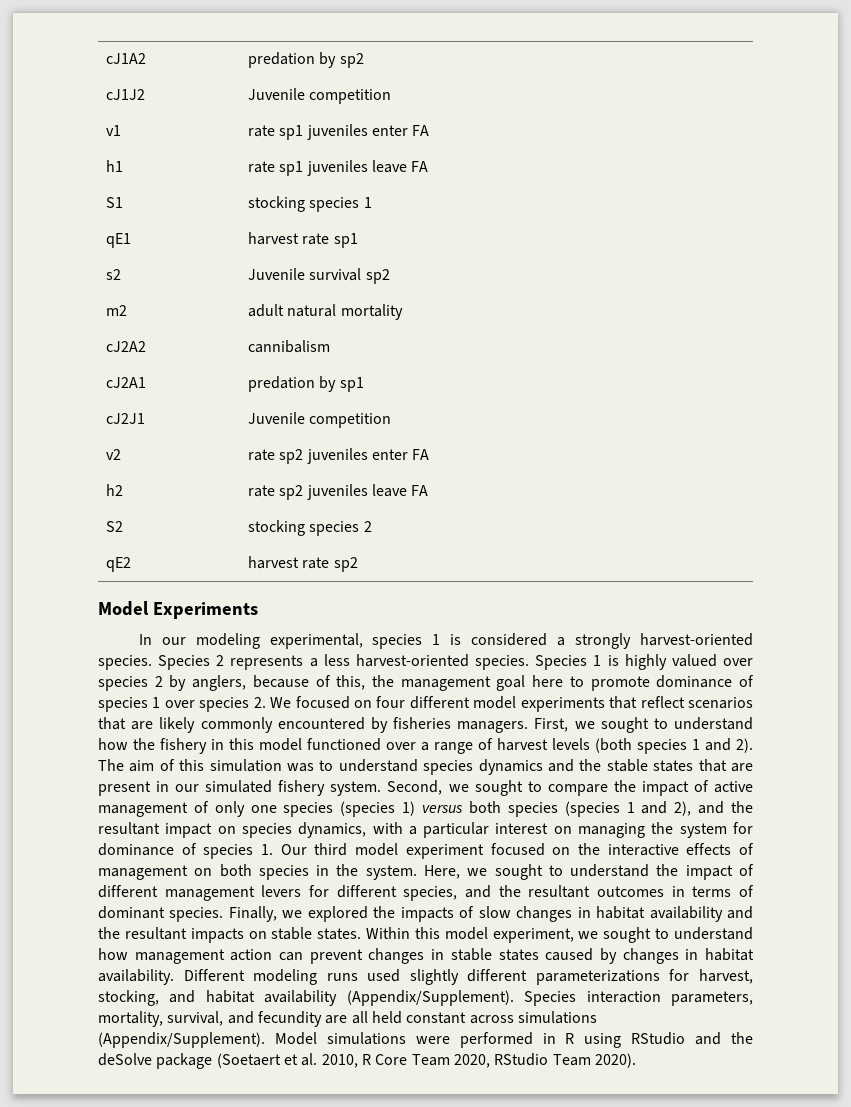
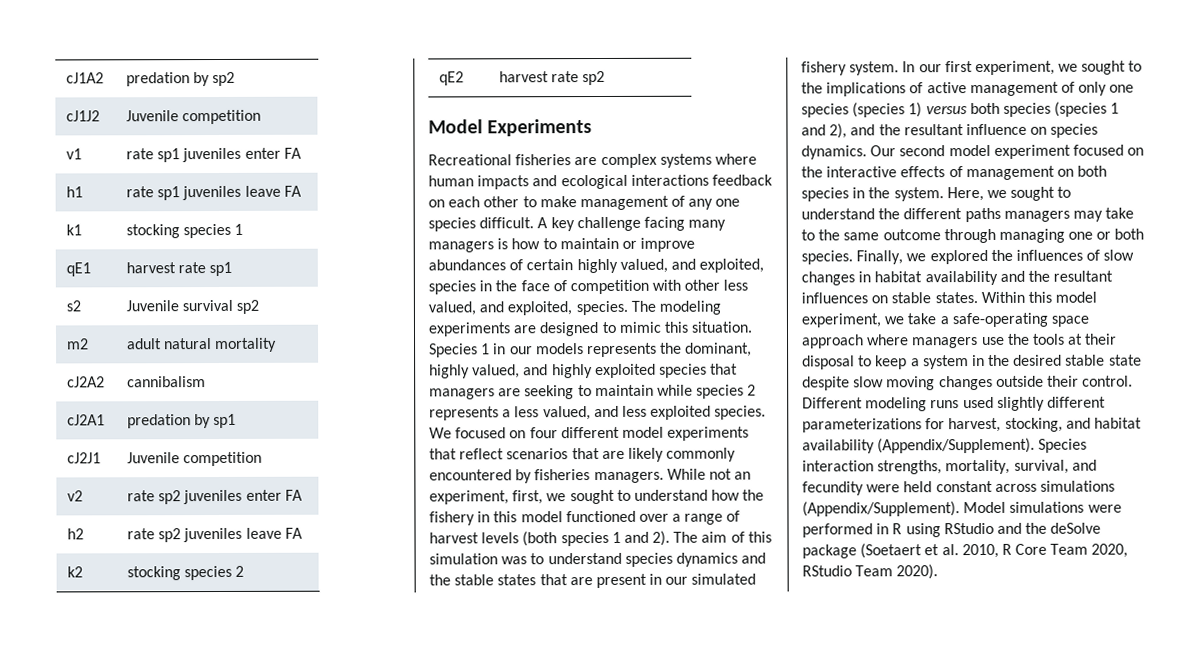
- S1 | stocking species 1
+ k1 | stocking species 1
- S2 | stocking species 2
+ k2 | stocking species 2
- In our modeling experimental, species 1 is considered a strongly harvest-oriented species. Species 2 represents a less harvest-oriented species. Species 1 is highly valued over species 2 by anglers, because of this, the management goal here to promote dominance of species 1 over species 2. We focused on four different model experiments that reflect scenarios that are likely commonly encountered by fisheries managers.
+ Recreational fisheries are complex systems where human impacts and ecological interactions feedback on each other to make management of any one species difficult. A key challenge facing many managers is how to maintain or improve abundances of certain highly valued, and exploited, species in the face of competition with other less valued, and exploited, species. The modeling experiments are designed to mimic this situation. Species 1 in our models represents the dominant, highly valued, and highly exploited species that managers are seeking to maintain while species 2 represents a less valued, and less exploited species. We focused on four different model experiments that reflect scenarios that are likely commonly encountered by fisheries managers.
- First, we sought to understand how the fishery in this model functioned over a range of harvest levels (both species 1 and 2).
+ While not an experiment, first, we sought to understand how the fishery in this model functioned over a range of harvest levels (both species 1 and 2).
- Second, we sought to compare the impact of active management of only one species (species 1) versus both species (species 1 and 2), and the resultant impact on species dynamics, with a particular interest on managing the system for dominance of species 1. Our third model experiment focused on the interactive effects of management on both species in the system.
+ In our first experiment, we sought to the implications of active management of only one species (species 1) versus both species (species 1 and 2), and the resultant influence on species dynamics. Our second model experiment focused on the interactive effects of management on both species in the system.
- Here, we sought to understand the impact of different management levers for different species, and the resultant outcomes in terms of dominant species.
+ Here, we sought to understand the different paths managers may take to the same outcome through managing one or both species.
- Finally, we explored the impacts of slow changes in habitat availability and the resultant impacts on stable states.
+ Finally, we explored the influences of slow changes in habitat availability and the resultant influences on stable states.
- Within this model experiment, we sought to understand how management action can prevent changes in stable states caused by changes in habitat availability.
+ Within this model experiment, we take a safe-operating space approach where managers use the tools at their disposal to keep a system in the desired stable state despite slow moving changes outside their control.
- Species interaction parameters, mortality, survival, and fecundity are all held constant across simulations (Appendix/Supplement).
+ Species interaction strengths, mortality, survival, and fecundity were held constant across simulations (Appendix/Supplement).

